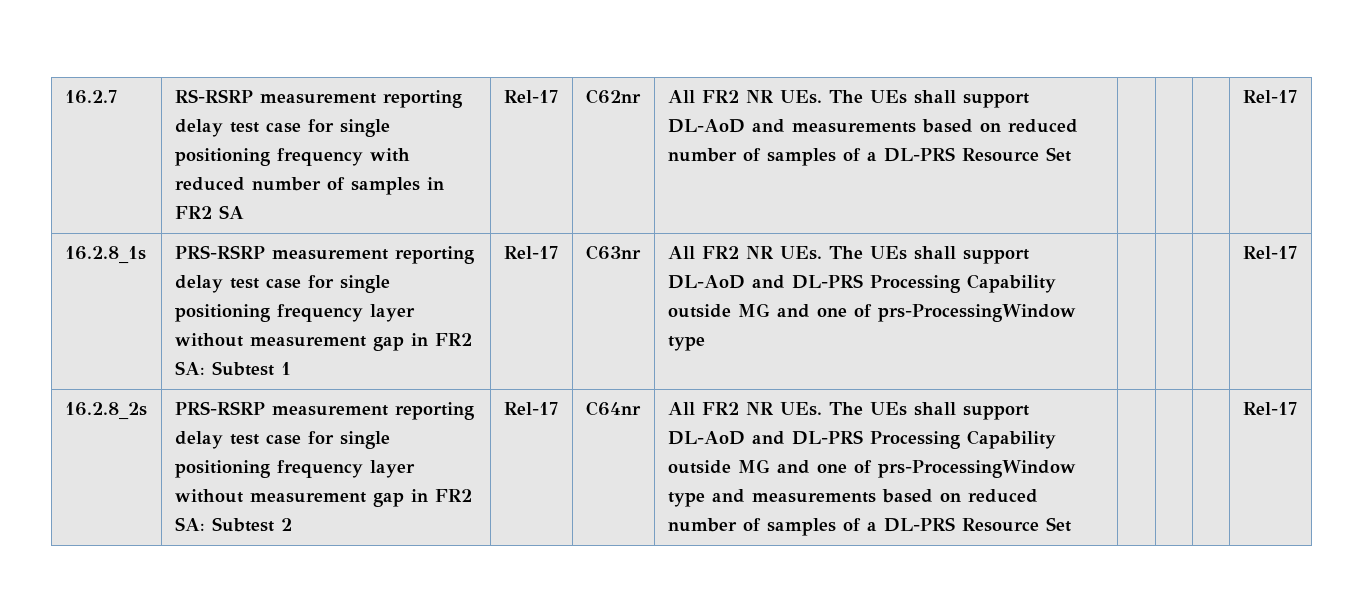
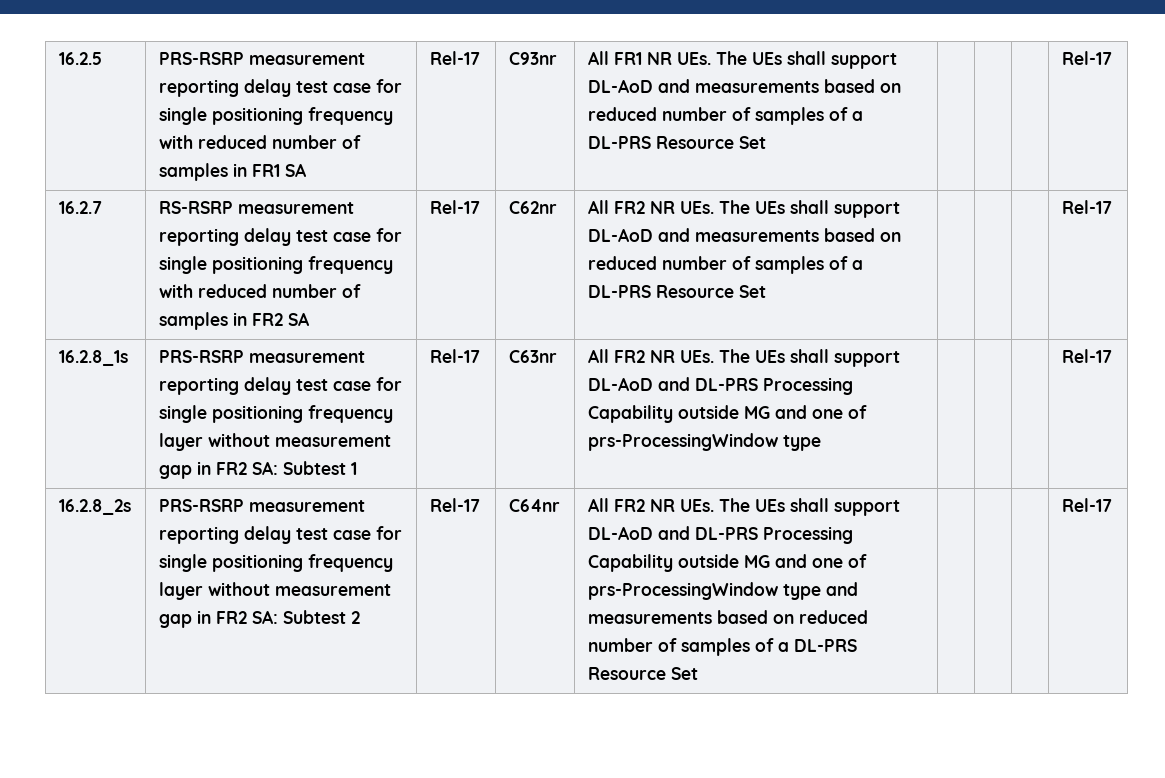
+ 16.2.5 | PRS-RSRP measurement reporting delay test case for single positioning frequency with reduced number of samples in FR1 SA | Rel-17 | C93nr | All FR1 NR UEs. The UEs shall support DL-AoD and measurements based on reduced number of samples of a DL-PRS Resource Set | | | | Rel-17

